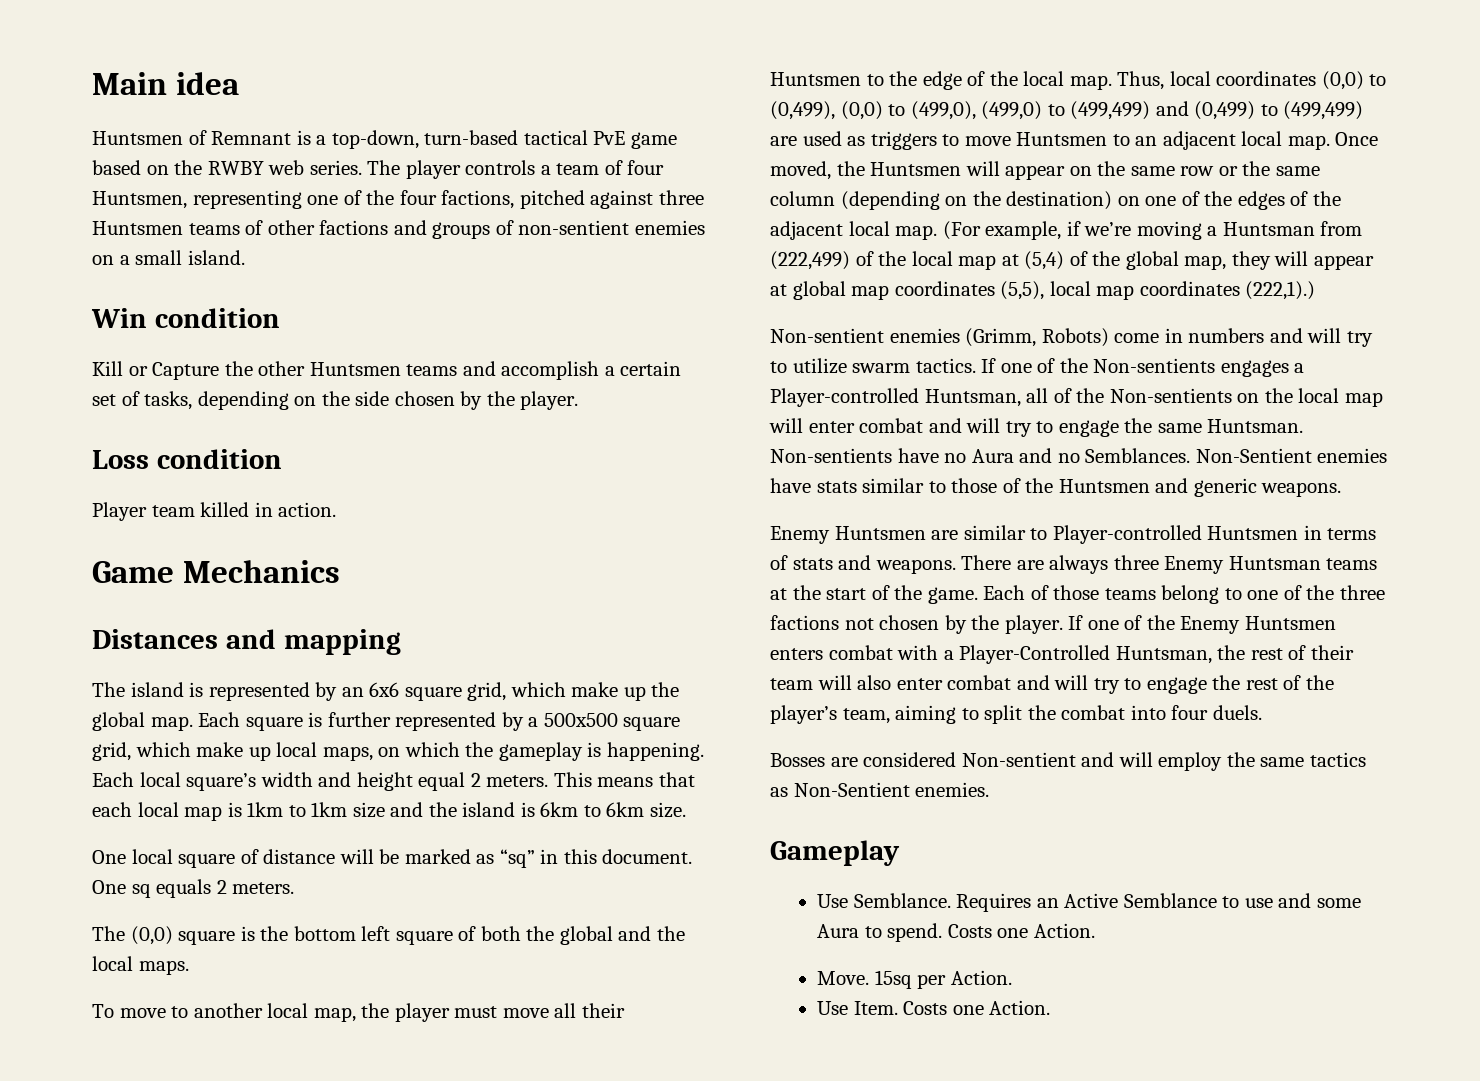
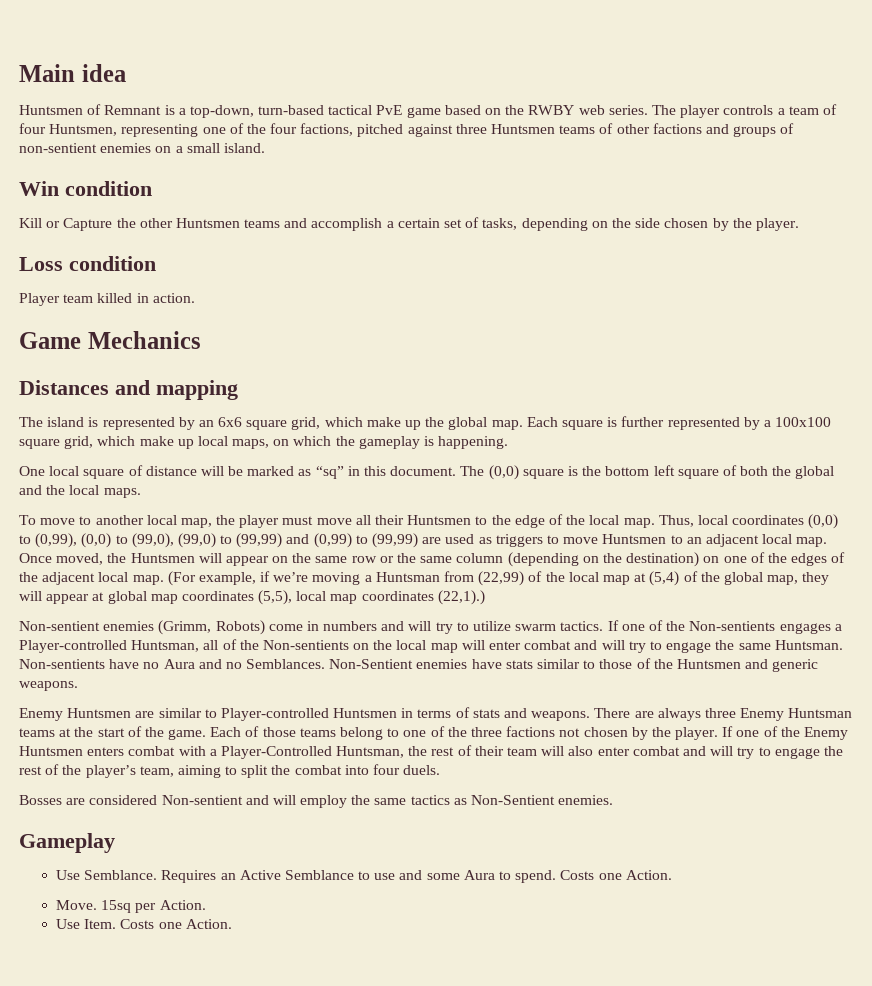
- Each square is further represented by a 500x500 square grid, which make up local maps, on which the gameplay is happening. Each local square’s width and height equal 2 meters. This means that each local map is 1km to 1km size and the island is 6km to 6km size.
+ Each square is further represented by a 100x100 square grid, which make up local maps, on which the gameplay is happening.
- One local square of distance will be marked as “sq” in this document. One sq equals 2 meters.
- The (0,0) square is the bottom left square of both the global and the local maps.
+ One local square of distance will be marked as “sq” in this document. The (0,0) square is the bottom left square of both the global and the local maps.
- Thus, local coordinates (0,0) to (0,499), (0,0) to (499,0), (499,0) to (499,499) and (0,499) to (499,499) are used as triggers to move Huntsmen to an adjacent local map.
+ Thus, local coordinates (0,0) to (0,99), (0,0) to (99,0), (99,0) to (99,99) and (0,99) to (99,99) are used as triggers to move Huntsmen to an adjacent local map.
- (For example, if we’re moving a Huntsman from (222,499) of the local map at (5,4) of the global map, they will appear at global map coordinates (5,5), local map coordinates (222,1).)
+ (For example, if we’re moving a Huntsman from (22,99) of the local map at (5,4) of the global map, they will appear at global map coordinates (5,5), local map coordinates (22,1).)

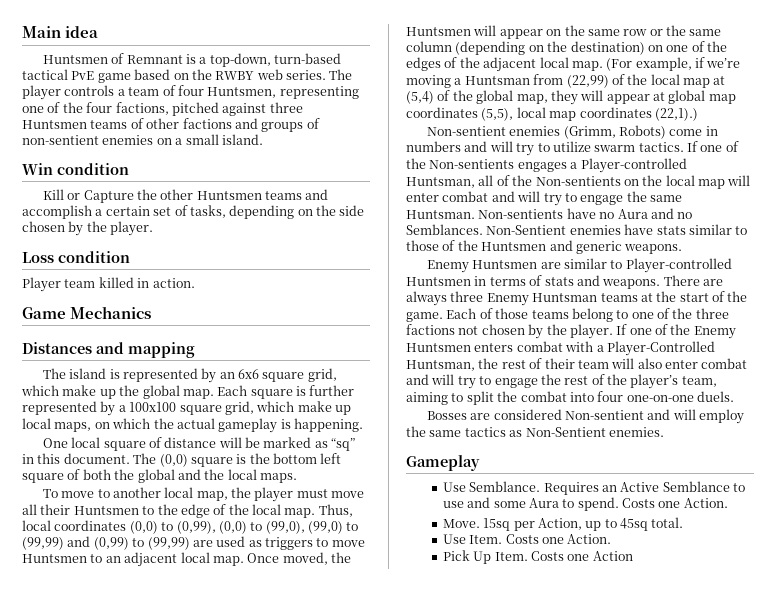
- Each square is further represented by a 100x100 square grid, which make up local maps, on which the gameplay is happening.
+ Each square is further represented by a 100x100 square grid, which make up local maps, on which the actual gameplay is happening.
- If one of the Enemy Huntsmen enters combat with a Player-Controlled Huntsman, the rest of their team will also enter combat and will try to engage the rest of the player’s team, aiming to split the combat into four duels.
+ If one of the Enemy Huntsmen enters combat with a Player-Controlled Huntsman, the rest of their team will also enter combat and will try to engage the rest of the player’s team, aiming to split the combat into four one-on-one duels.
- 15sq per Action.
+ 15sq per Action, up to 45sq total.
+ Pick Up Item. Costs one Action

